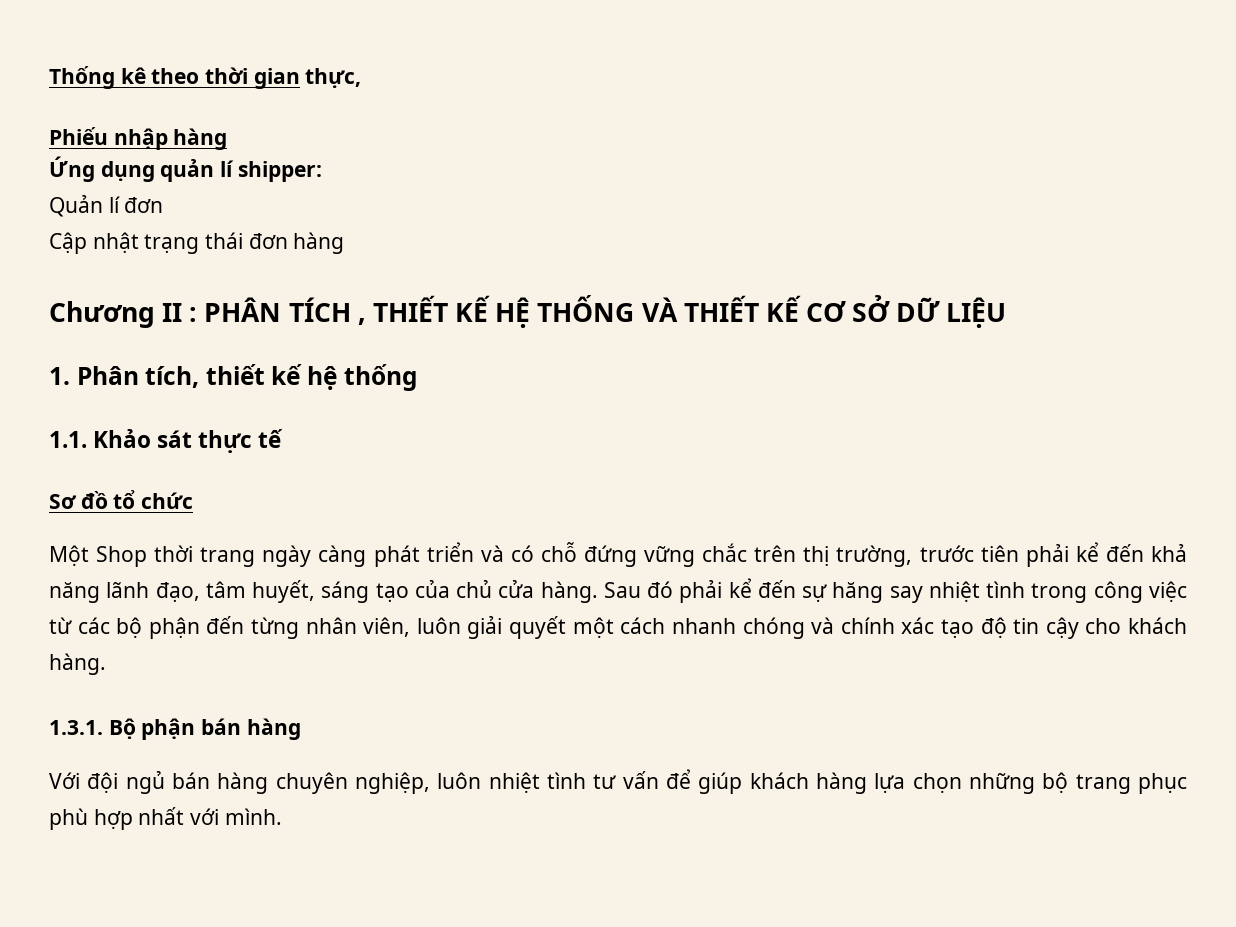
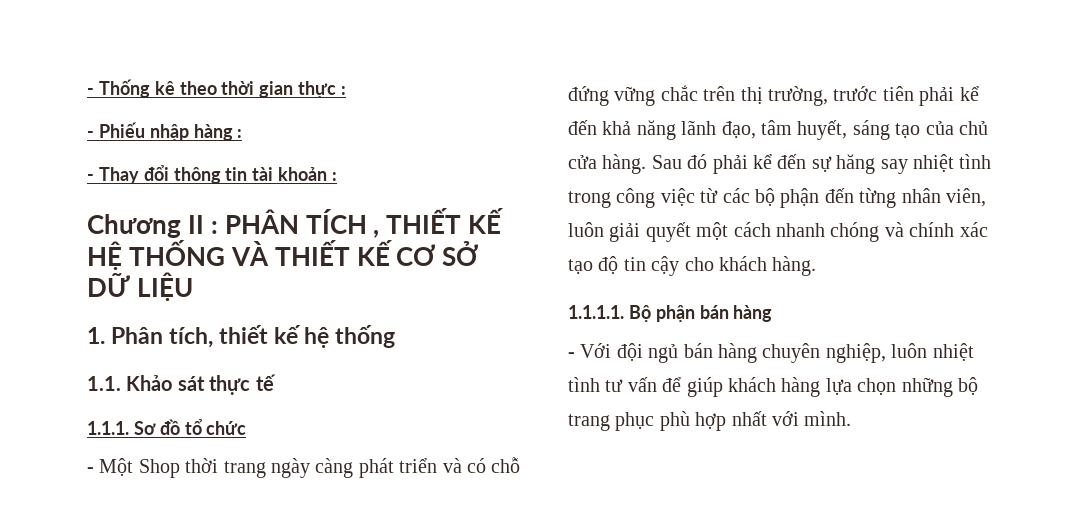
- Thống kê theo thời gian thực,
- Phiếu nhập hàng
- Ứng dụng quản lí shipper:
- Quản lí đơn
- Cập nhật trạng thái đơn hàng
+ - Thống kê theo thời gian thực :
+ - Phiếu nhập hàng :
+ - Thay đổi thông tin tài khoản :
- Sơ đồ tổ chức
+ 1.1.1. Sơ đồ tổ chức
- Một Shop thời trang ngày càng phát triển và có chỗ đứng vững chắc trên thị trường, trước tiên phải kể đến khả năng lãnh đạo, tâm huyết, sáng tạo của chủ cửa hàng.
+ - Một Shop thời trang ngày càng phát triển và có chỗ đứng vững chắc trên thị trường, trước tiên phải kể đến khả năng lãnh đạo, tâm huyết, sáng tạo của chủ cửa hàng.
- 1.3.1. Bộ phận bán hàng
+ 1.1.1.1. Bộ phận bán hàng
- Với đội ngủ bán hàng chuyên nghiệp, luôn nhiệt tình tư vấn để giúp khách hàng lựa chọn những bộ trang phục phù hợp nhất với mình.
+ - Với đội ngủ bán hàng chuyên nghiệp, luôn nhiệt tình tư vấn để giúp khách hàng lựa chọn những bộ trang phục phù hợp nhất với mình.

